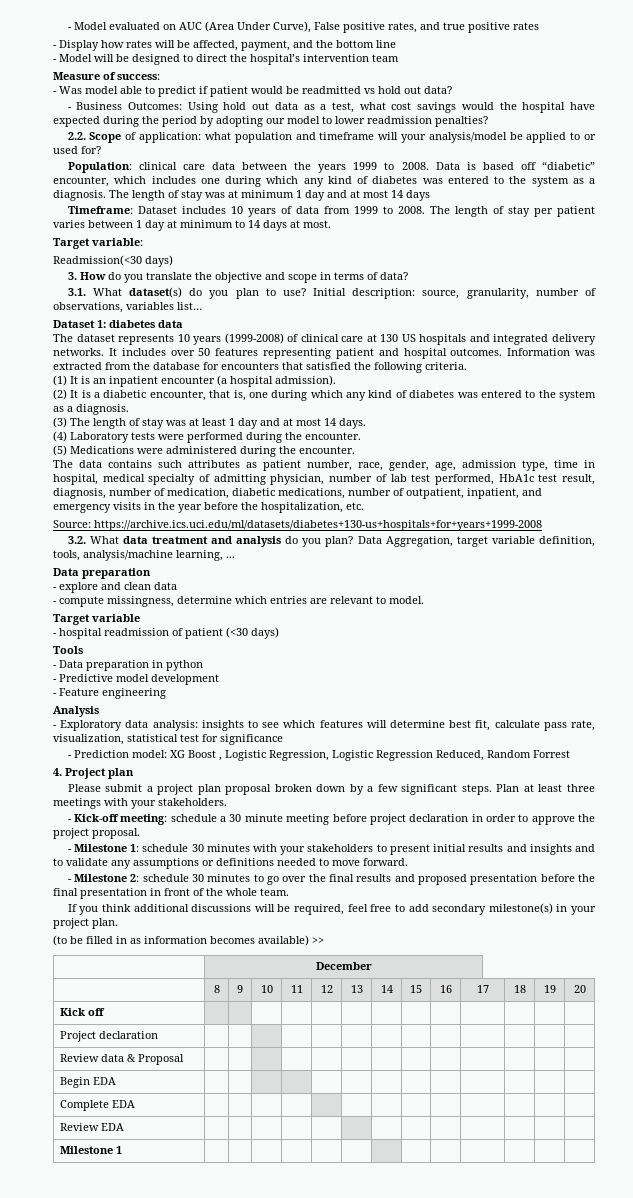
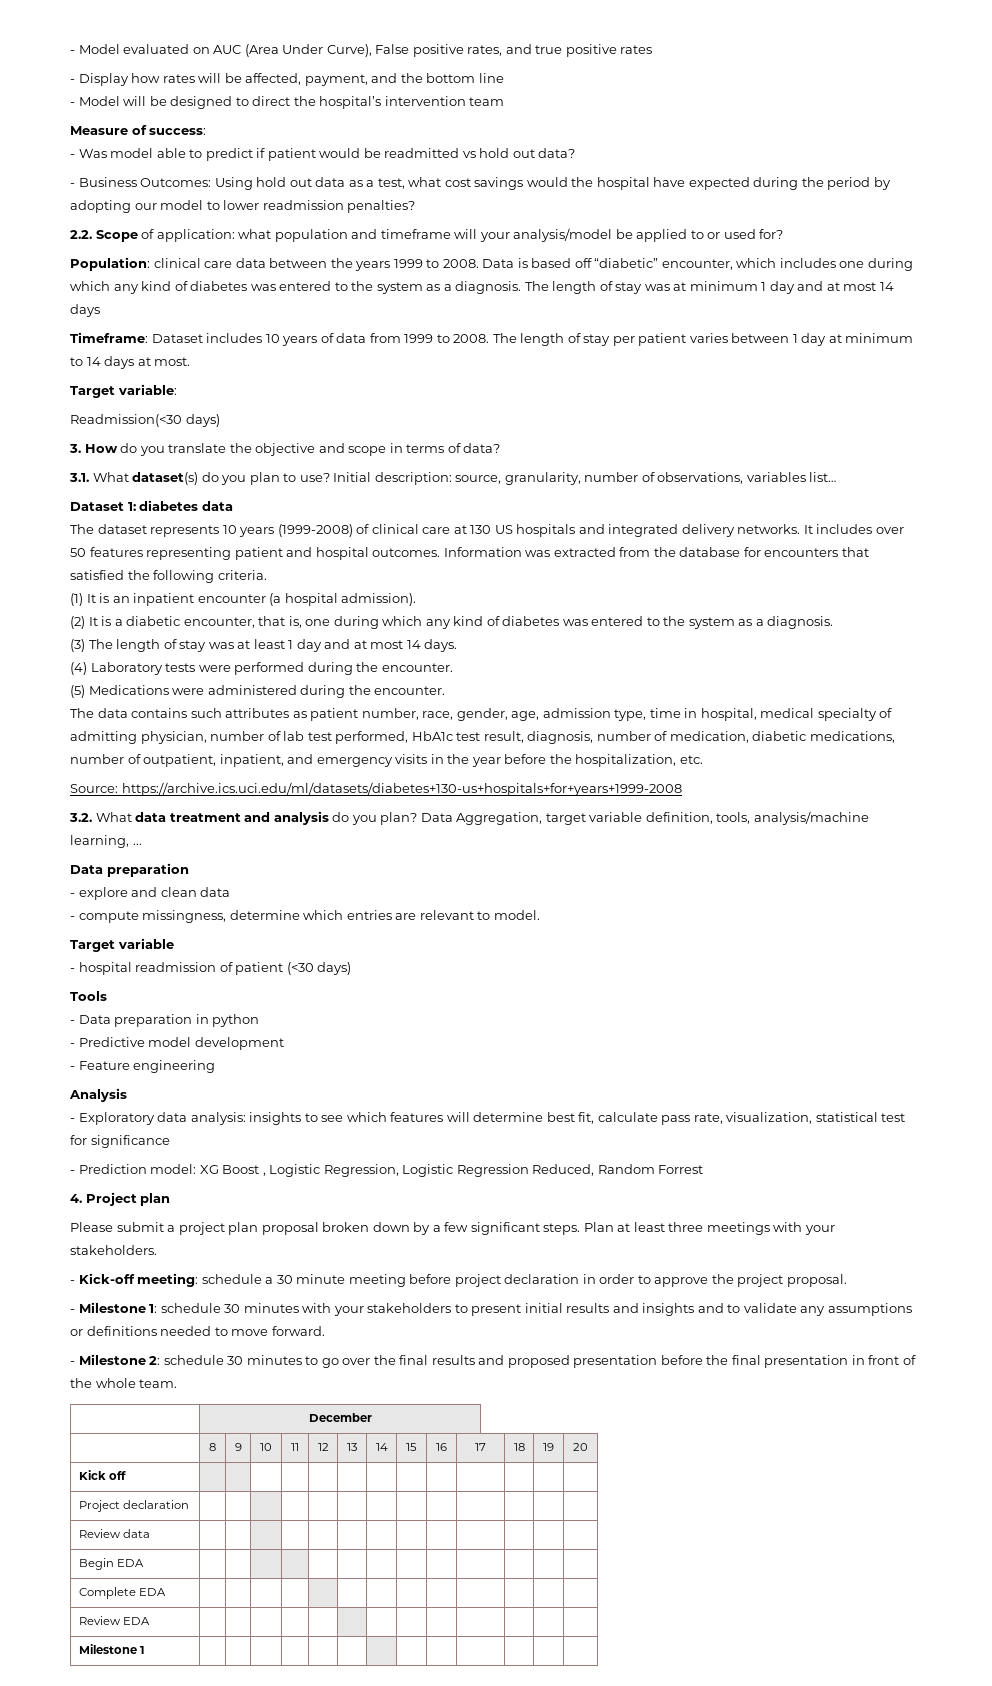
- If you think additional discussions will be required, feel free to add secondary milestone(s) in your project plan.
- (to be filled in as information becomes available) >>
- Review data & Proposal | | | | | | | | | | | | |
+ Review data | | | | | | | | | | | | |

